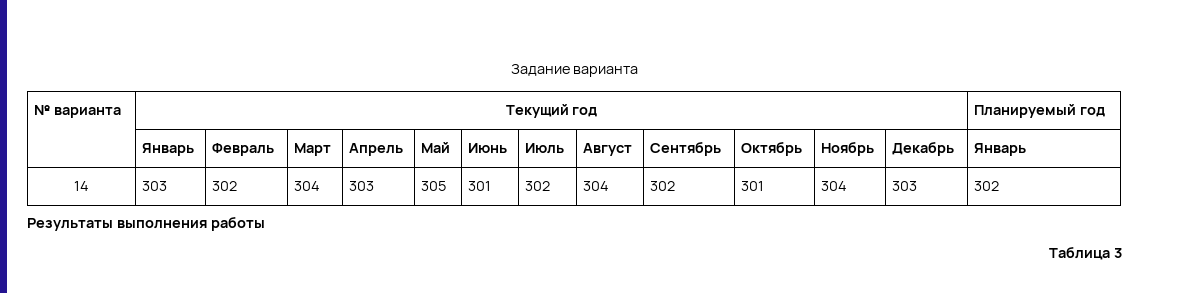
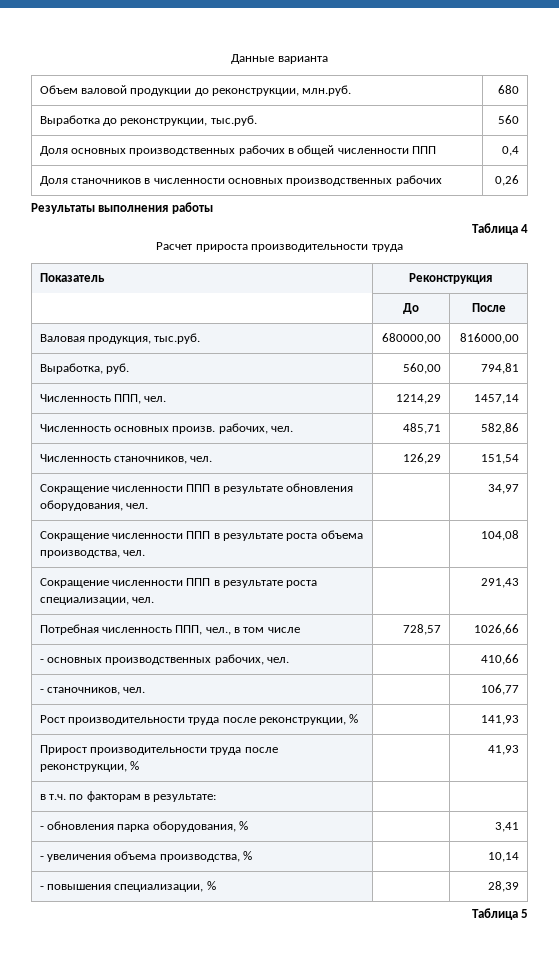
- Задание варианта
+ Данные варианта
- № варианта | Текущий год | Планируемый год
- | Январь | Февраль | Март | Апрель | Май | Июнь | Июль | Август | Сентябрь | Октябрь | Ноябрь | Декабрь | Январь
- 14 | 303 | 302 | 304 | 303 | 305 | 301 | 302 | 304 | 302 | 301 | 304 | 303 | 302
+ Объем валовой продукции до реконструкции, млн.руб. | 680
+ Выработка до реконструкции, тыс.руб. | 560
+ Доля основных производственных рабочих в общей численности ППП | 0,4
+ Доля станочников в численности основных производственных рабочих | 0,26
  Результаты выполнения работы
- Таблица 3
+ Таблица 4
+ Расчет прироста производительности труда
+ Показатель | Реконструкция
+ | До | После
+ Валовая продукция, тыс.руб. | 680000,00 | 816000,00
+ Выработка, руб. | 560,00 | 794,81
+ Численность ППП, чел. | 1214,29 | 1457,14
+ Численность основных произв. рабочих, чел. | 485,71 | 582,86
+ Численность станочников, чел. | 126,29 | 151,54
+ Сокращение численности ППП в результате обновления оборудования, чел. | | 34,97
+ Сокращение численности ППП в результате роста объема производства, чел. | | 104,08
+ Сокращение численности ППП в результате роста специализации, чел. | | 291,43
+ Потребная численность ППП, чел., в том числе | 728,57 | 1026,66
+ - основных производственных рабочих, чел. | | 410,66
+ - станочников, чел. | | 106,77
+ Рост производительности труда после реконструкции, % | | 141,93
+ Прирост производительности труда после реконструкции, % | | 41,93
+ в т.ч. по факторам в результате: | |
+ - обновления парка оборудования, % | | 3,41
+ - увеличения объема производства, % | | 10,14
+ - повышения специализации, % | | 28,39
+ Таблица 5

